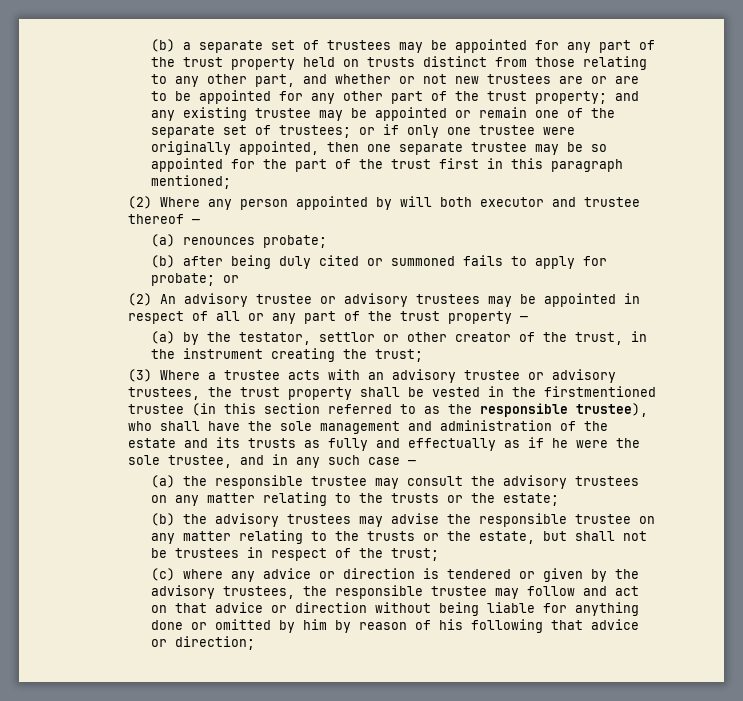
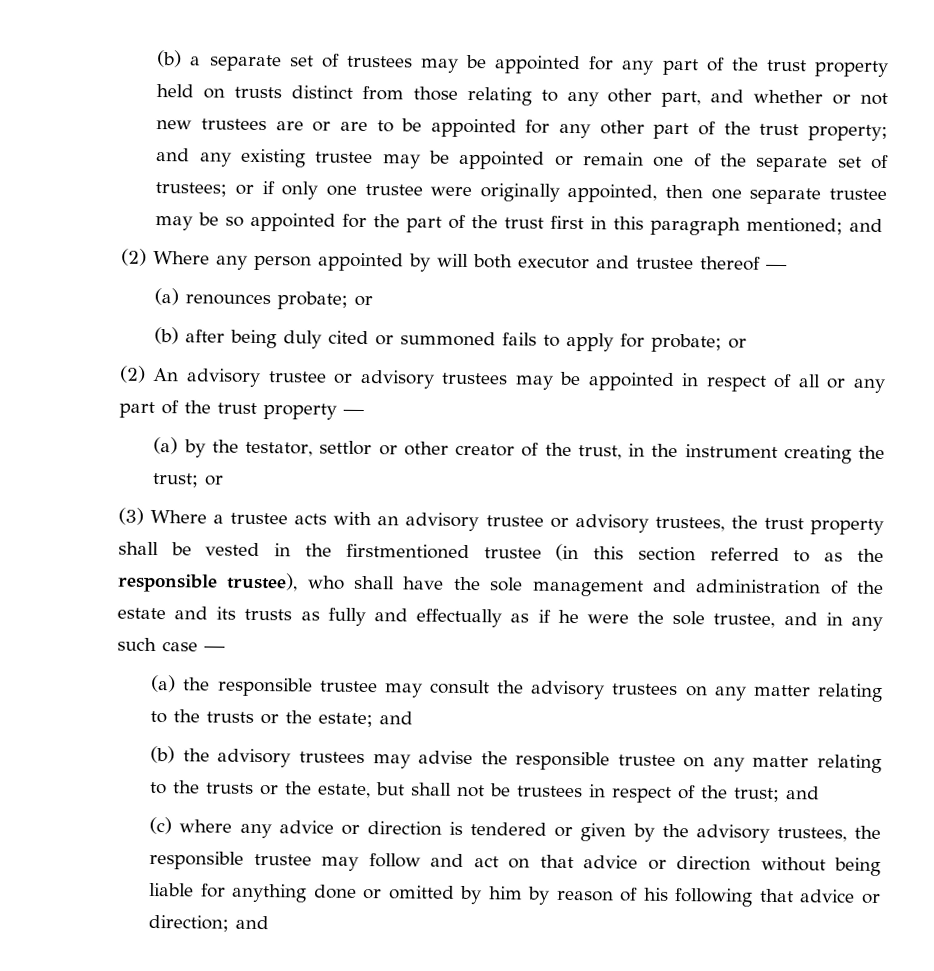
- or if only one trustee were originally appointed, then one separate trustee may be so appointed for the part of the trust first in this paragraph mentioned;
+ or if only one trustee were originally appointed, then one separate trustee may be so appointed for the part of the trust first in this paragraph mentioned; and
- (a) renounces probate;
+ (a) renounces probate; or
- (a) by the testator, settlor or other creator of the trust, in the instrument creating the trust;
+ (a) by the testator, settlor or other creator of the trust, in the instrument creating the trust; or
- (a) the responsible trustee may consult the advisory trustees on any matter relating to the trusts or the estate;
+ (a) the responsible trustee may consult the advisory trustees on any matter relating to the trusts or the estate; and
- (b) the advisory trustees may advise the responsible trustee on any matter relating to the trusts or the estate, but shall not be trustees in respect of the trust;
+ (b) the advisory trustees may advise the responsible trustee on any matter relating to the trusts or the estate, but shall not be trustees in respect of the trust; and
- (c) where any advice or direction is tendered or given by the advisory trustees, the responsible trustee may follow and act on that advice or direction without being liable for anything done or omitted by him by reason of his following that advice or direction;
+ (c) where any advice or direction is tendered or given by the advisory trustees, the responsible trustee may follow and act on that advice or direction without being liable for anything done or omitted by him by reason of his following that advice or direction; and

